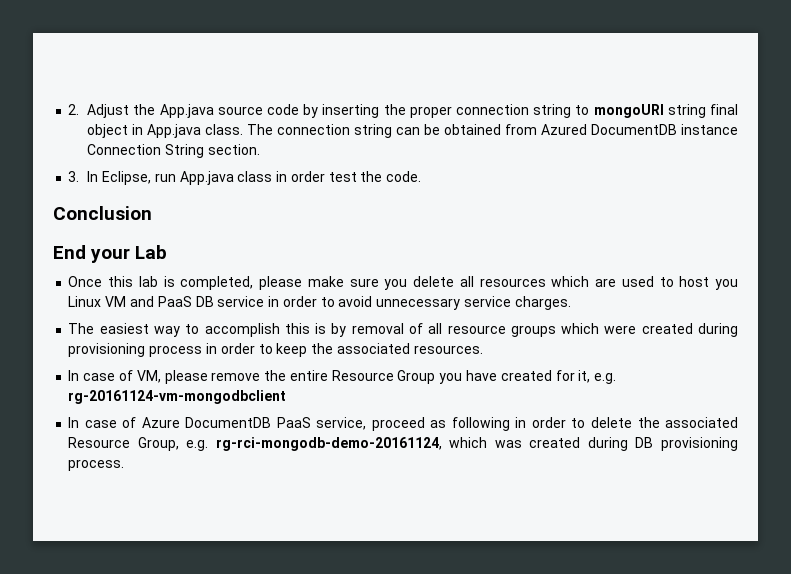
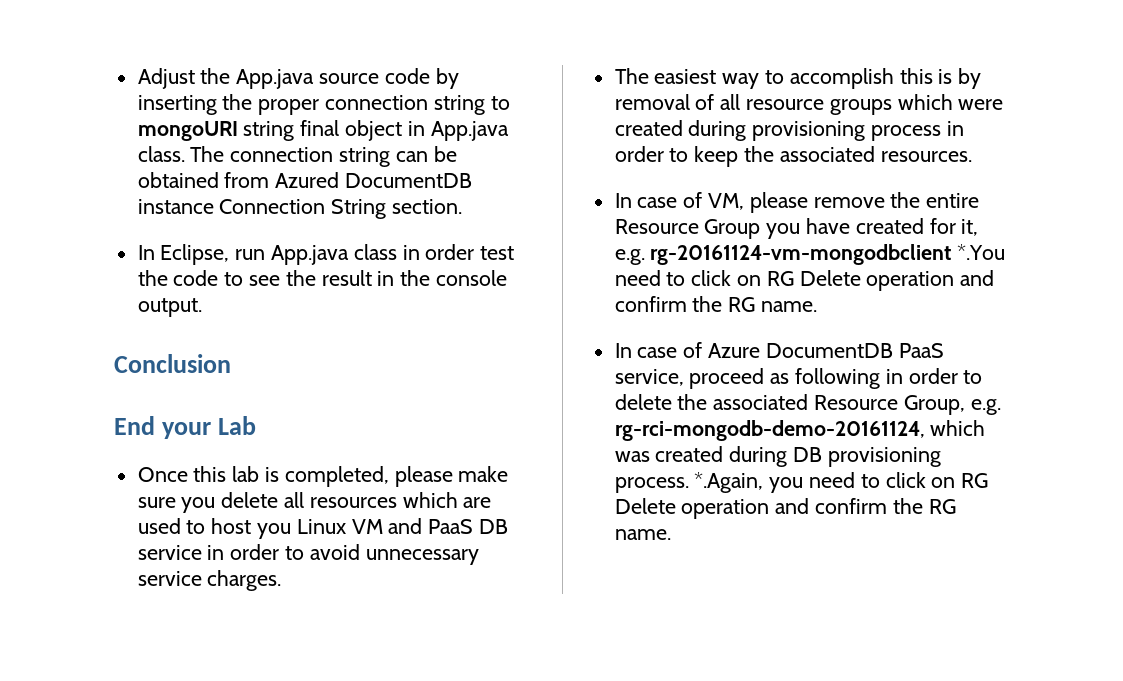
- 2. Adjust the App.java source code by inserting the proper connection string to mongoURI string final object in App.java class.
+ Adjust the App.java source code by inserting the proper connection string to mongoURI string final object in App.java class.
- 3. In Eclipse, run App.java class in order test the code.
+ In Eclipse, run App.java class in order test the code to see the result in the console output.
- In case of VM, please remove the entire Resource Group you have created for it, e.g. rg-20161124-vm-mongodbclient
+ In case of VM, please remove the entire Resource Group you have created for it, e.g. rg-20161124-vm-mongodbclient *.You need to click on RG Delete operation and confirm the RG name.
+ *.Again, you need to click on RG Delete operation and confirm the RG name.

